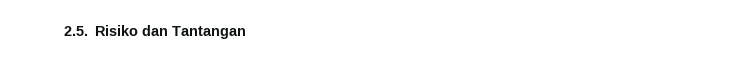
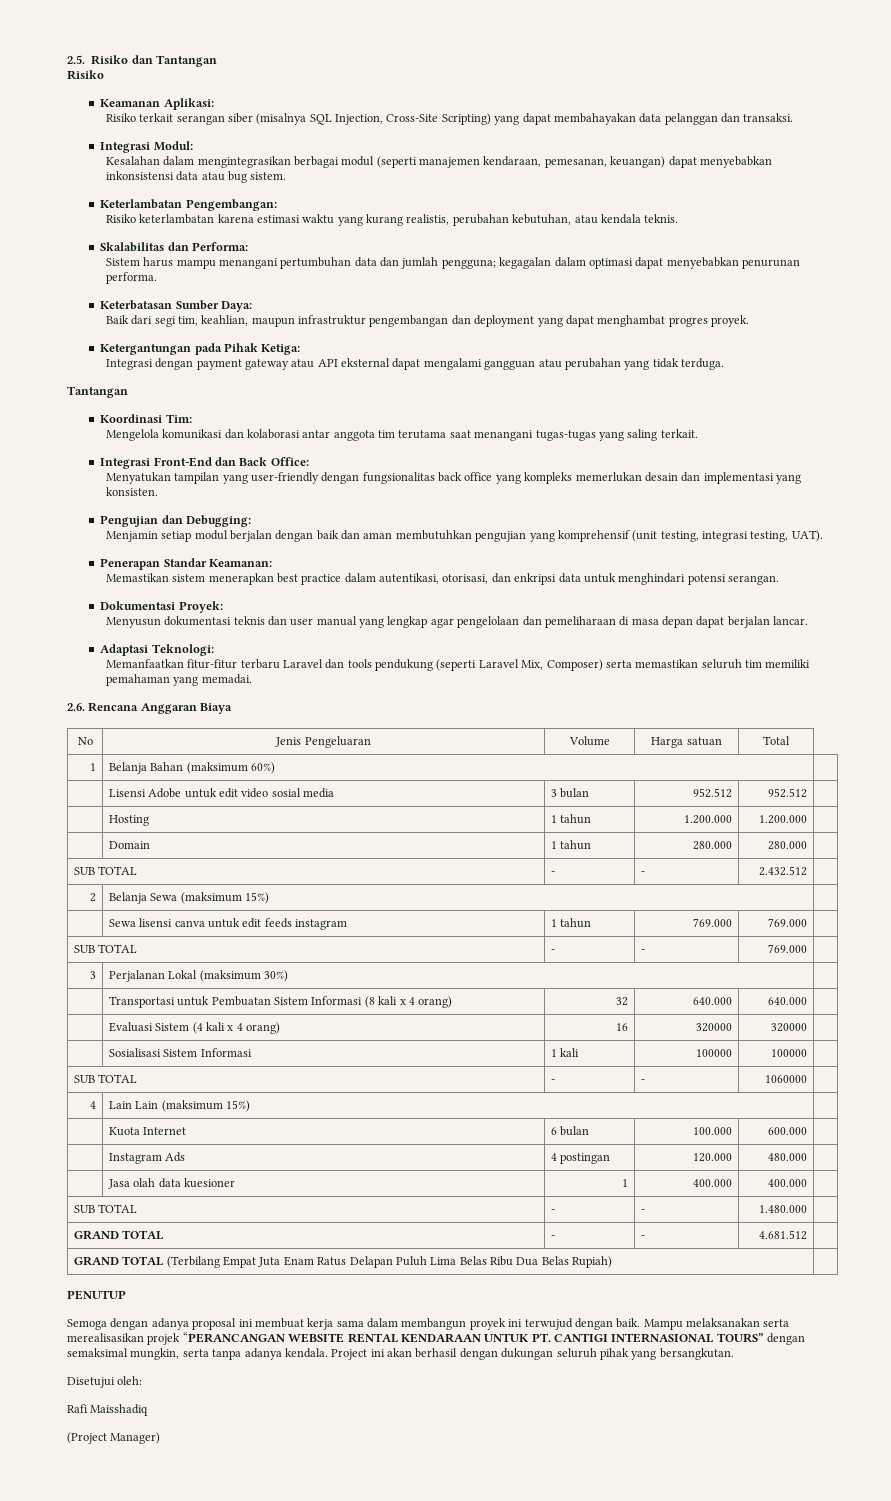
  2.5. Risiko dan Tantangan
+ Risiko
+ Keamanan Aplikasi:
+ Risiko terkait serangan siber (misalnya SQL Injection, Cross-Site Scripting) yang dapat membahayakan data pelanggan dan transaksi.
+ Integrasi Modul:
+ Kesalahan dalam mengintegrasikan berbagai modul (seperti manajemen kendaraan, pemesanan, keuangan) dapat menyebabkan inkonsistensi data atau bug sistem.
+ Keterlambatan Pengembangan:
+ Risiko keterlambatan karena estimasi waktu yang kurang realistis, perubahan kebutuhan, atau kendala teknis.
+ Skalabilitas dan Performa:
+ Sistem harus mampu menangani pertumbuhan data dan jumlah pengguna; kegagalan dalam optimasi dapat menyebabkan penurunan performa.
+ Keterbatasan Sumber Daya:
+ Baik dari segi tim, keahlian, maupun infrastruktur pengembangan dan deployment yang dapat menghambat progres proyek.
+ Ketergantungan pada Pihak Ketiga:
+ Integrasi dengan payment gateway atau API eksternal dapat mengalami gangguan atau perubahan yang tidak terduga.
+ Tantangan
+ Koordinasi Tim:
+ Mengelola komunikasi dan kolaborasi antar anggota tim terutama saat menangani tugas-tugas yang saling terkait.
+ Integrasi Front-End dan Back Office:
+ Menyatukan tampilan yang user-friendly dengan fungsionalitas back office yang kompleks memerlukan desain dan implementasi yang konsisten.
+ Pengujian dan Debugging:
+ Menjamin setiap modul berjalan dengan baik dan aman membutuhkan pengujian yang komprehensif (unit testing, integrasi testing, UAT).
+ Penerapan Standar Keamanan:
+ Memastikan sistem menerapkan best practice dalam autentikasi, otorisasi, dan enkripsi data untuk menghindari potensi serangan.
+ Dokumentasi Proyek:
+ Menyusun dokumentasi teknis dan user manual yang lengkap agar pengelolaan dan pemeliharaan di masa depan dapat berjalan lancar.
+ Adaptasi Teknologi:
+ Memanfaatkan fitur-fitur terbaru Laravel dan tools pendukung (seperti Laravel Mix, Composer) serta memastikan seluruh tim memiliki pemahaman yang memadai.
+ 2.6. Rencana Anggaran Biaya
+ No | Jenis Pengeluaran | Volume | Harga satuan | Total
+ 1 | Belanja Bahan (maksimum 60%) |
+ | Lisensi Adobe untuk edit video sosial media | 3 bulan | 952.512 | 952.512 |
+ | Hosting | 1 tahun | 1.200.000 | 1.200.000 |
+ | Domain | 1 tahun | 280.000 | 280.000 |
+ SUB TOTAL | - | - | 2.432.512 |
+ 2 | Belanja Sewa (maksimum 15%) |
+ | Sewa lisensi canva untuk edit feeds instagram | 1 tahun | 769.000 | 769.000 |
+ SUB TOTAL | - | - | 769.000 |
+ 3 | Perjalanan Lokal (maksimum 30%) |
+ | Transportasi untuk Pembuatan Sistem Informasi (8 kali x 4 orang) | 32 | 640.000 | 640.000 |
+ | Evaluasi Sistem (4 kali x 4 orang) | 16 | 320000 | 320000 |
+ | Sosialisasi Sistem Informasi | 1 kali | 100000 | 100000 |
+ SUB TOTAL | - | - | 1060000 |
+ 4 | Lain Lain (maksimum 15%) |
+ | Kuota Internet | 6 bulan | 100.000 | 600.000 |
+ | Instagram Ads | 4 postingan | 120.000 | 480.000 |
+ | Jasa olah data kuesioner | 1 | 400.000 | 400.000 |
+ SUB TOTAL | - | - | 1.480.000 |
+ GRAND TOTAL | - | - | 4.681.512 |
+ GRAND TOTAL (Terbilang Empat Juta Enam Ratus Delapan Puluh Lima Belas Ribu Dua Belas Rupiah) |
+ PENUTUP
+ Semoga dengan adanya proposal ini membuat kerja sama dalam membangun proyek ini terwujud dengan baik. Mampu melaksanakan serta merealisasikan projek “PERANCANGAN WEBSITE RENTAL KENDARAAN UNTUK PT. CANTIGI INTERNASIONAL TOURS” dengan semaksimal mungkin, serta tanpa adanya kendala. Project ini akan berhasil dengan dukungan seluruh pihak yang bersangkutan.
+ Disetujui oleh:
+ Rafi Maisshadiq
+ (Project Manager)

